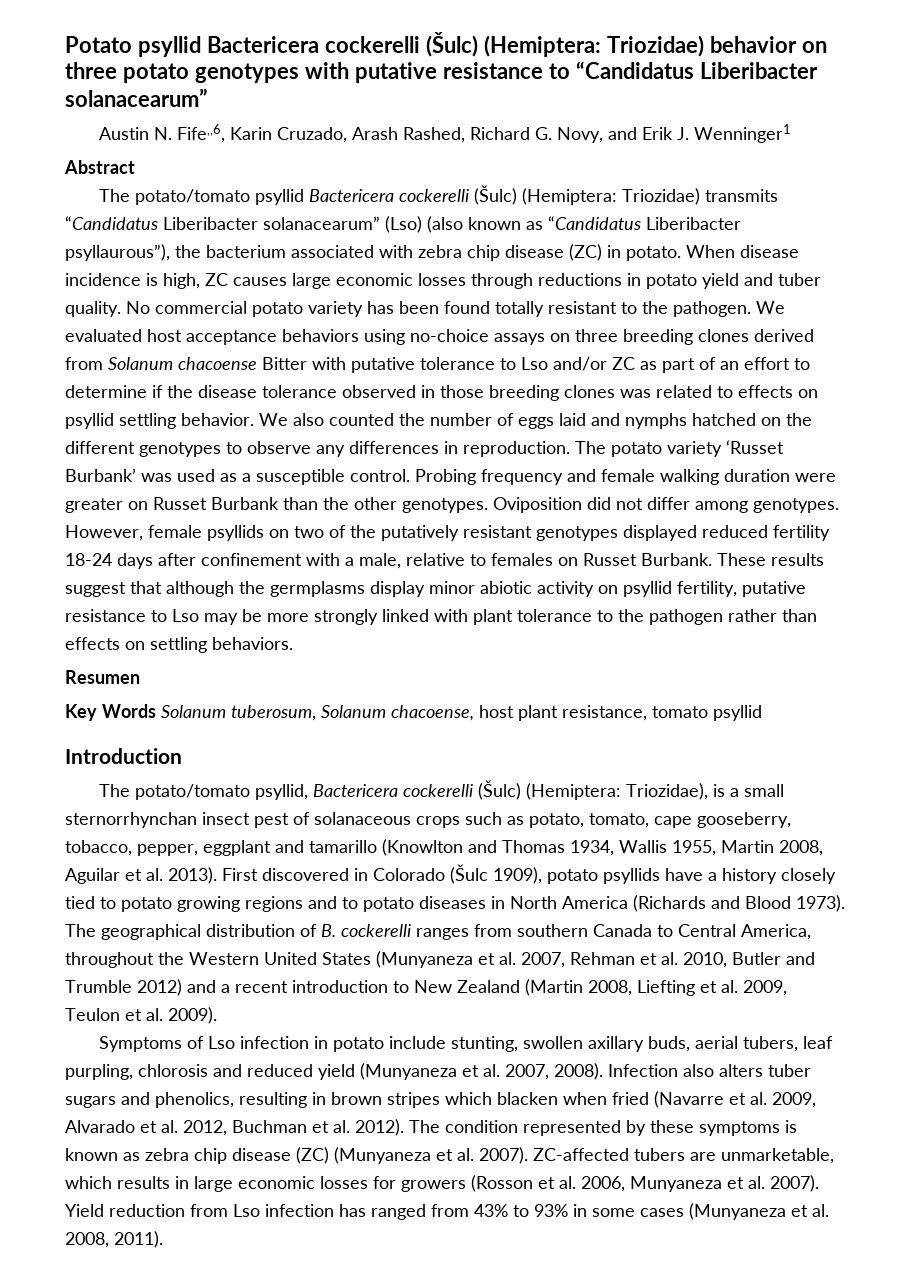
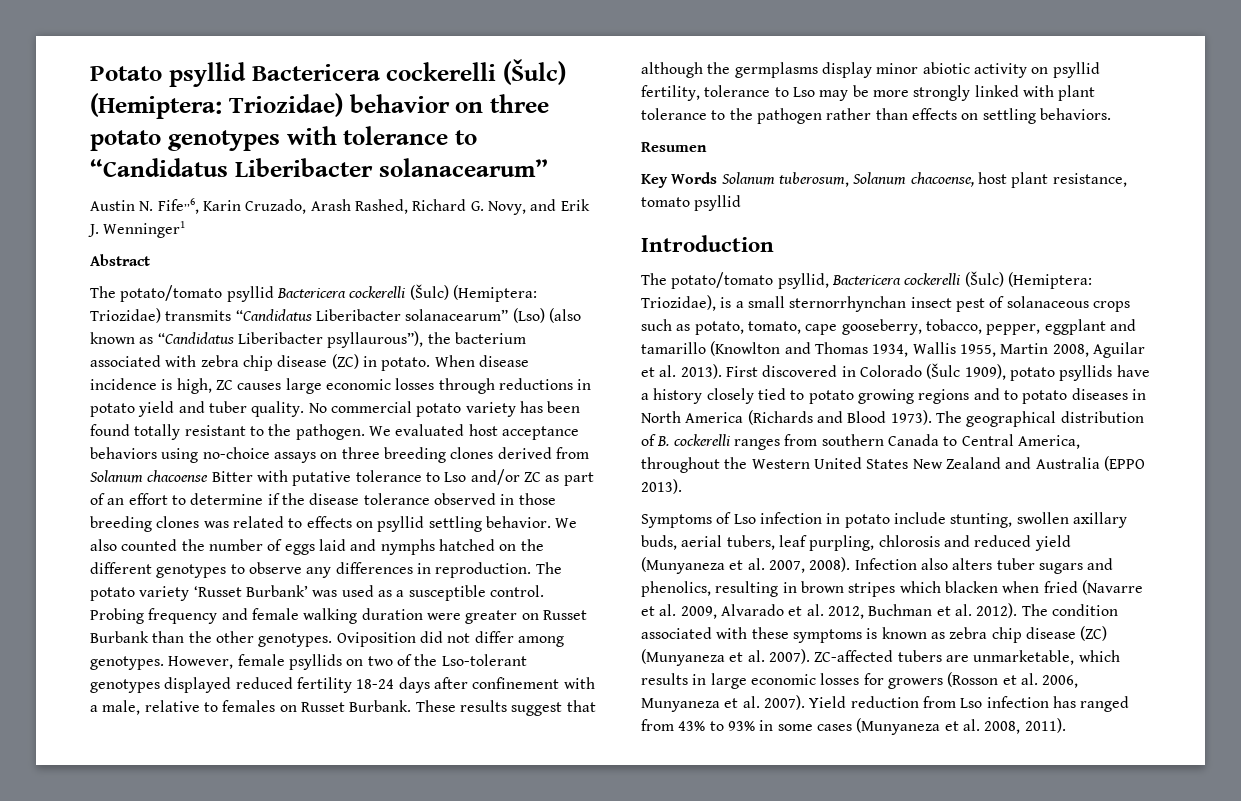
- Potato psyllid Bactericera cockerelli (Šulc) (Hemiptera: Triozidae) behavior on three potato genotypes with putative resistance to “Candidatus Liberibacter solanacearum”
+ Potato psyllid Bactericera cockerelli (Šulc) (Hemiptera: Triozidae) behavior on three potato genotypes with tolerance to “Candidatus Liberibacter solanacearum”
- However, female psyllids on two of the putatively resistant genotypes displayed reduced fertility 18-24 days after confinement with a male, relative to females on Russet Burbank.
+ However, female psyllids on two of the Lso-tolerant genotypes displayed reduced fertility 18-24 days after confinement with a male, relative to females on Russet Burbank.
- These results suggest that although the germplasms display minor abiotic activity on psyllid fertility, putative resistance to Lso may be more strongly linked with plant tolerance to the pathogen rather than effects on settling behaviors.
+ These results suggest that although the germplasms display minor abiotic activity on psyllid fertility, tolerance to Lso may be more strongly linked with plant tolerance to the pathogen rather than effects on settling behaviors.
- The geographical distribution of B. cockerelli ranges from southern Canada to Central America, throughout the Western United States (Munyaneza et al. 2007, Rehman et al. 2010, Butler and Trumble 2012) and a recent introduction to New Zealand (Martin 2008, Liefting et al. 2009, Teulon et al. 2009).
+ The geographical distribution of B. cockerelli ranges from southern Canada to Central America, throughout the Western United States New Zealand and Australia (EPPO 2013).
- The condition represented by these symptoms is known as zebra chip disease (ZC) (Munyaneza et al. 2007).
+ The condition associated with these symptoms is known as zebra chip disease (ZC) (Munyaneza et al. 2007).

